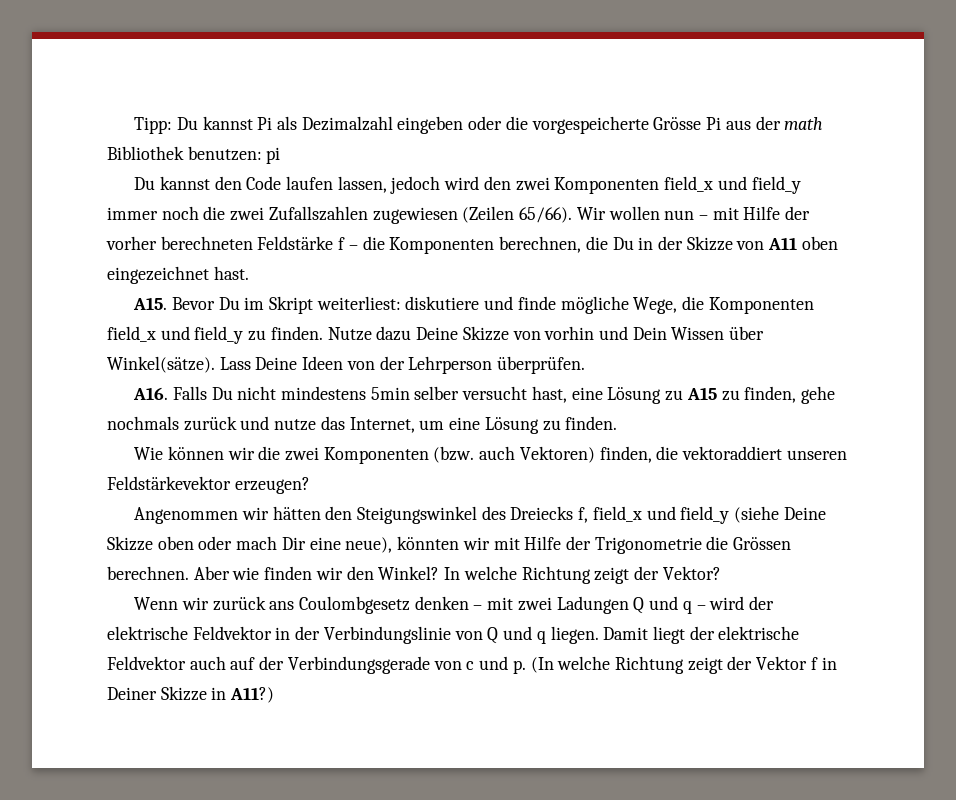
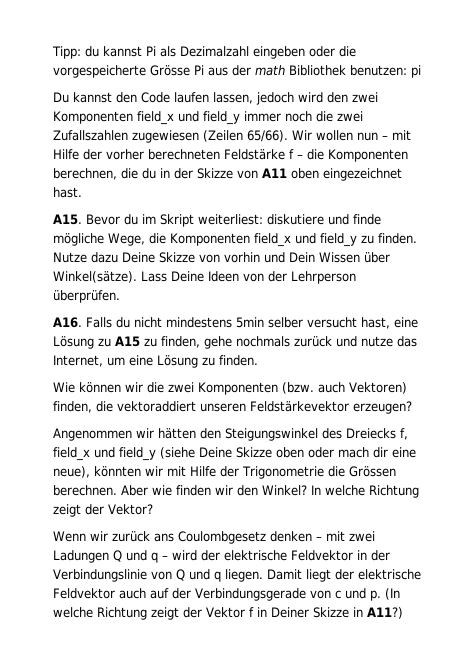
- Tipp: Du kannst Pi als Dezimalzahl eingeben oder die vorgespeicherte Grösse Pi aus der math Bibliothek benutzen: pi
+ Tipp: du kannst Pi als Dezimalzahl eingeben oder die vorgespeicherte Grösse Pi aus der math Bibliothek benutzen: pi
- Wir wollen nun – mit Hilfe der vorher berechneten Feldstärke f – die Komponenten berechnen, die Du in der Skizze von A11 oben eingezeichnet hast.
+ Wir wollen nun – mit Hilfe der vorher berechneten Feldstärke f – die Komponenten berechnen, die du in der Skizze von A11 oben eingezeichnet hast.
- A15. Bevor Du im Skript weiterliest: diskutiere und finde mögliche Wege, die Komponenten field_x und field_y zu finden.
+ A15. Bevor du im Skript weiterliest: diskutiere und finde mögliche Wege, die Komponenten field_x und field_y zu finden.
- A16. Falls Du nicht mindestens 5min selber versucht hast, eine Lösung zu A15 zu finden, gehe nochmals zurück und nutze das Internet, um eine Lösung zu finden.
+ A16. Falls du nicht mindestens 5min selber versucht hast, eine Lösung zu A15 zu finden, gehe nochmals zurück und nutze das Internet, um eine Lösung zu finden.
- Angenommen wir hätten den Steigungswinkel des Dreiecks f, field_x und field_y (siehe Deine Skizze oben oder mach Dir eine neue), könnten wir mit Hilfe der Trigonometrie die Grössen berechnen.
+ Angenommen wir hätten den Steigungswinkel des Dreiecks f, field_x und field_y (siehe Deine Skizze oben oder mach dir eine neue), könnten wir mit Hilfe der Trigonometrie die Grössen berechnen.

